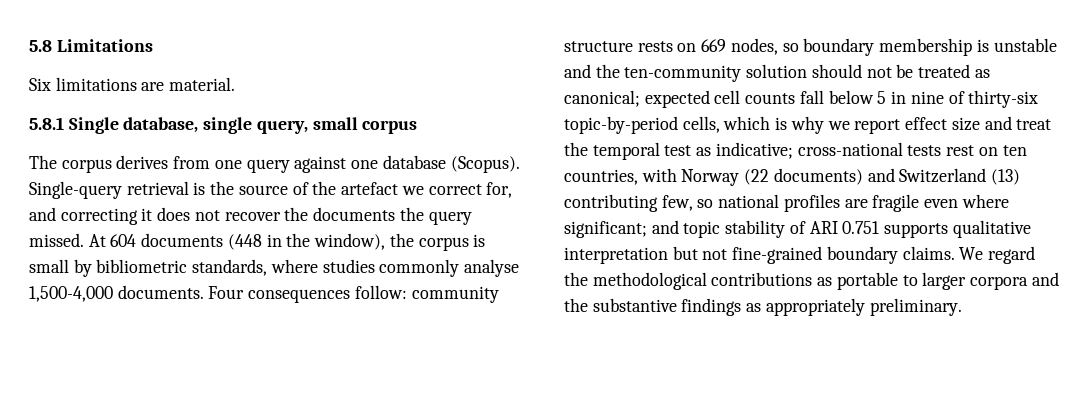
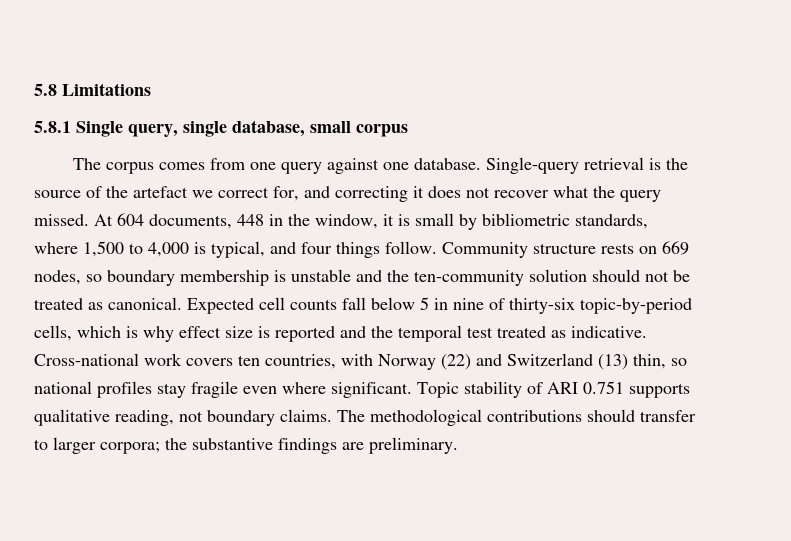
- Six limitations are material.
- 5.8.1 Single database, single query, small corpus
+ 5.8.1 Single query, single database, small corpus
- The corpus derives from one query against one database (Scopus).
+ The corpus comes from one query against one database.
- Single-query retrieval is the source of the artefact we correct for, and correcting it does not recover the documents the query missed.
+ Single-query retrieval is the source of the artefact we correct for, and correcting it does not recover what the query missed.
- At 604 documents (448 in the window), the corpus is small by bibliometric standards, where studies commonly analyse 1,500-4,000 documents. Four consequences follow: community structure rests on 669 nodes, so boundary membership is unstable and the ten-community solution should not be treated as canonical; expected cell counts fall below 5 in nine of thirty-six topic-by-period cells, which is why we report effect size and treat the temporal test as indicative; cross-national tests rest on ten countries, with Norway (22 documents) and Switzerland (13) contributing few, so national profiles are fragile even where significant; and topic stability of ARI 0.751 supports qualitative interpretation but not fine-grained boundary claims. We regard the methodological contributions as portable to larger corpora and the substantive findings as appropriately preliminary.
+ At 604 documents, 448 in the window, it is small by bibliometric standards, where 1,500 to 4,000 is typical, and four things follow. Community structure rests on 669 nodes, so boundary membership is unstable and the ten-community solution should not be treated as canonical. Expected cell counts fall below 5 in nine of thirty-six topic-by-period cells, which is why effect size is reported and the temporal test treated as indicative. Cross-national work covers ten countries, with Norway (22) and Switzerland (13) thin, so national profiles stay fragile even where significant. Topic stability of ARI 0.751 supports qualitative reading, not boundary claims. The methodological contributions should transfer to larger corpora; the substantive findings are preliminary.

